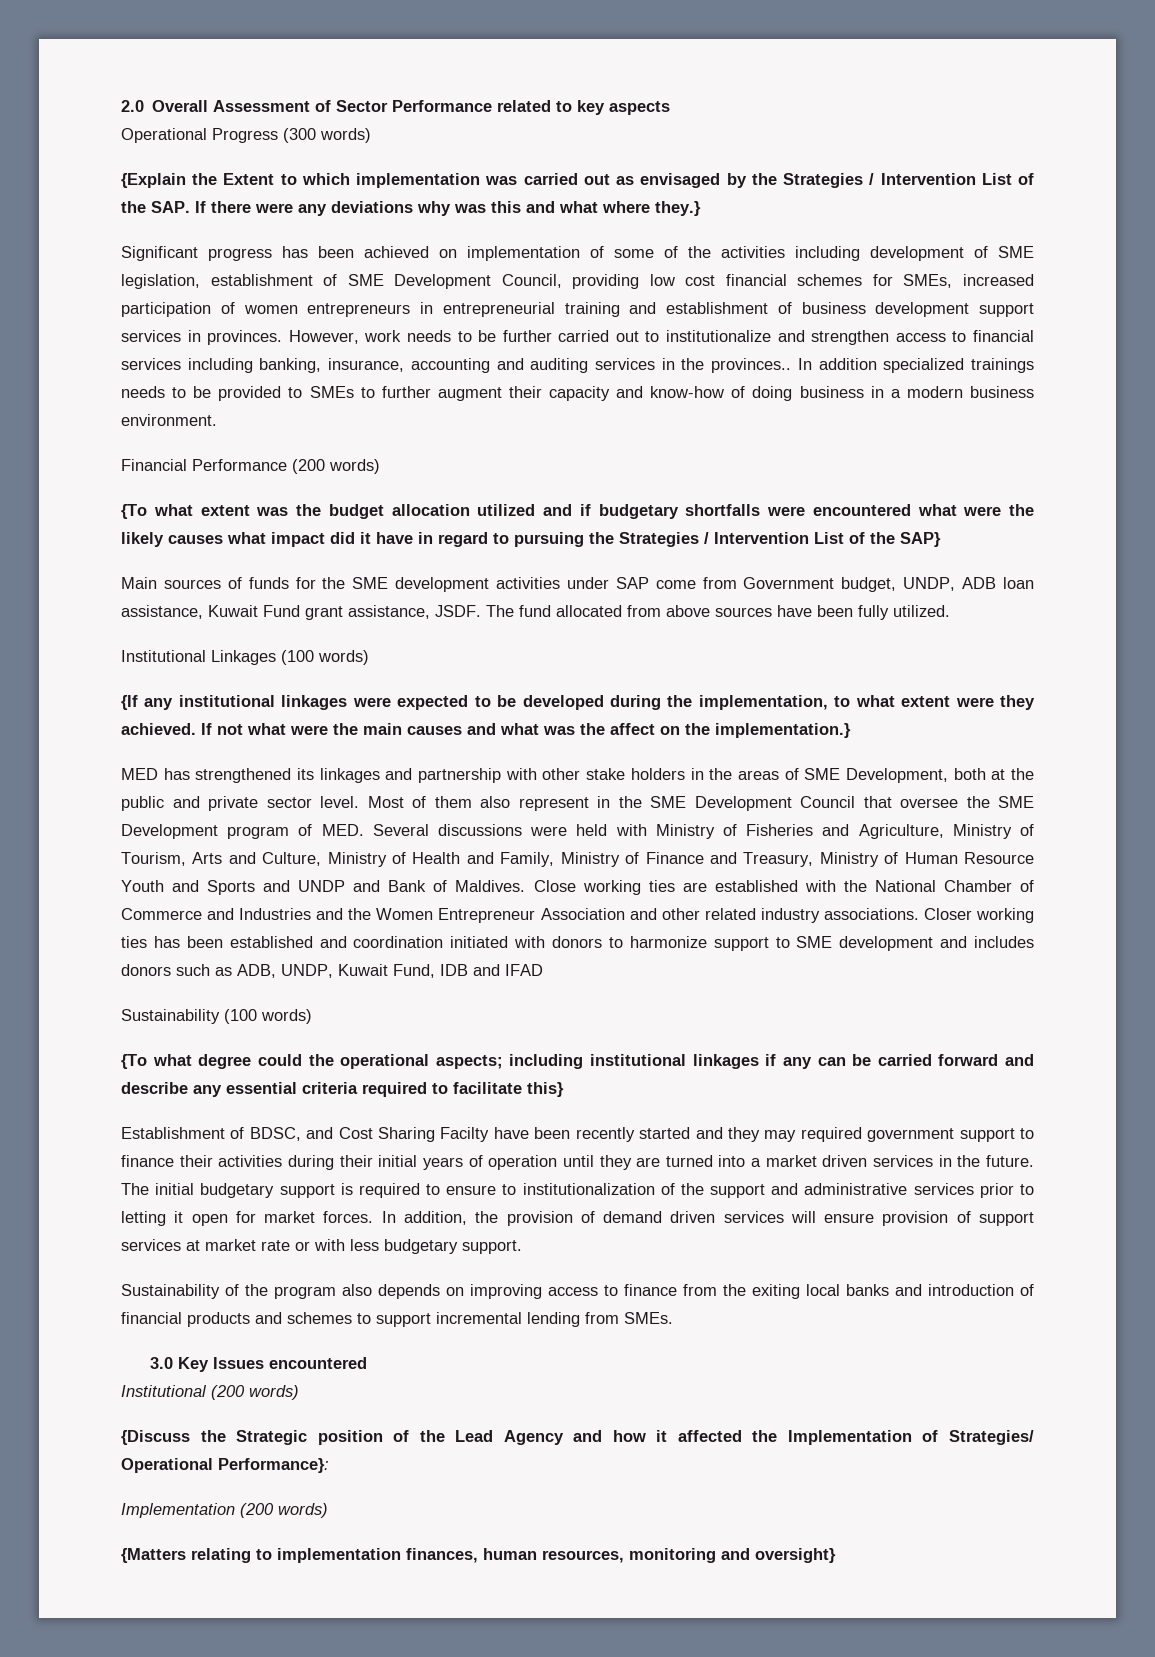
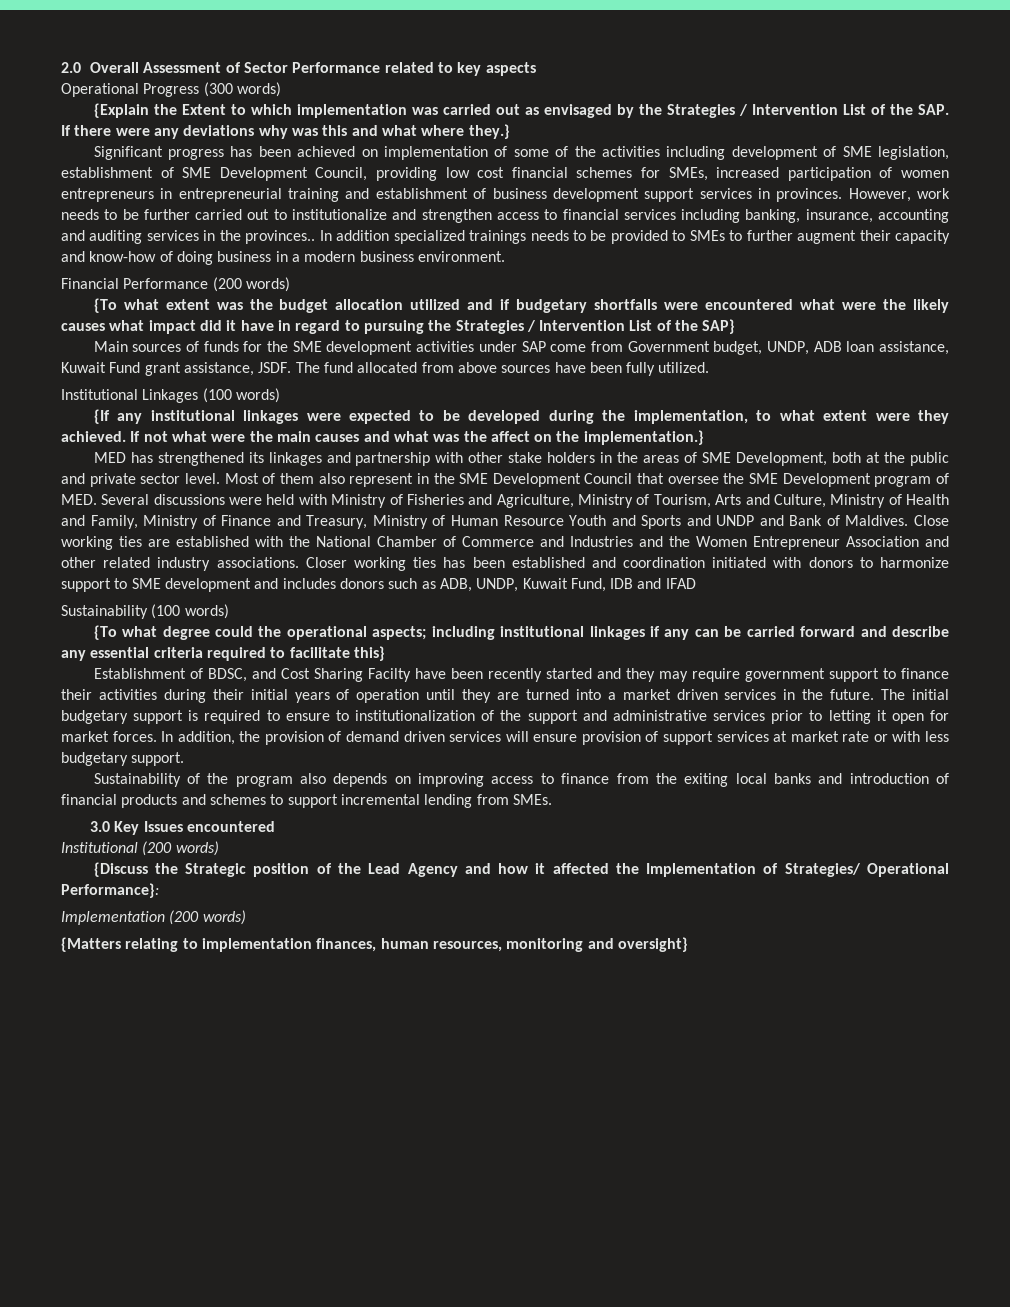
- Establishment of BDSC, and Cost Sharing Facilty have been recently started and they may required government support to finance their activities during their initial years of operation until they are turned into a market driven services in the future.
+ Establishment of BDSC, and Cost Sharing Facilty have been recently started and they may require government support to finance their activities during their initial years of operation until they are turned into a market driven services in the future.

